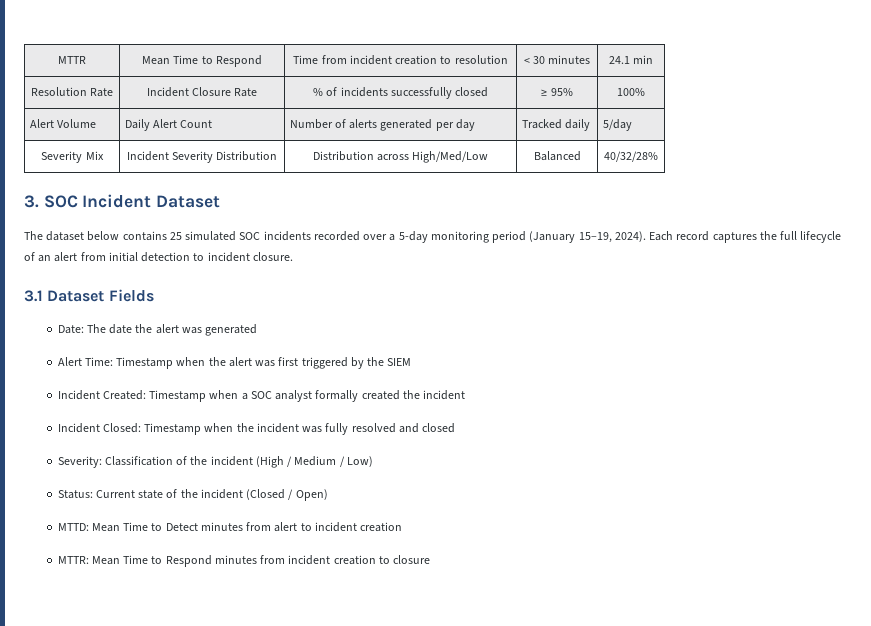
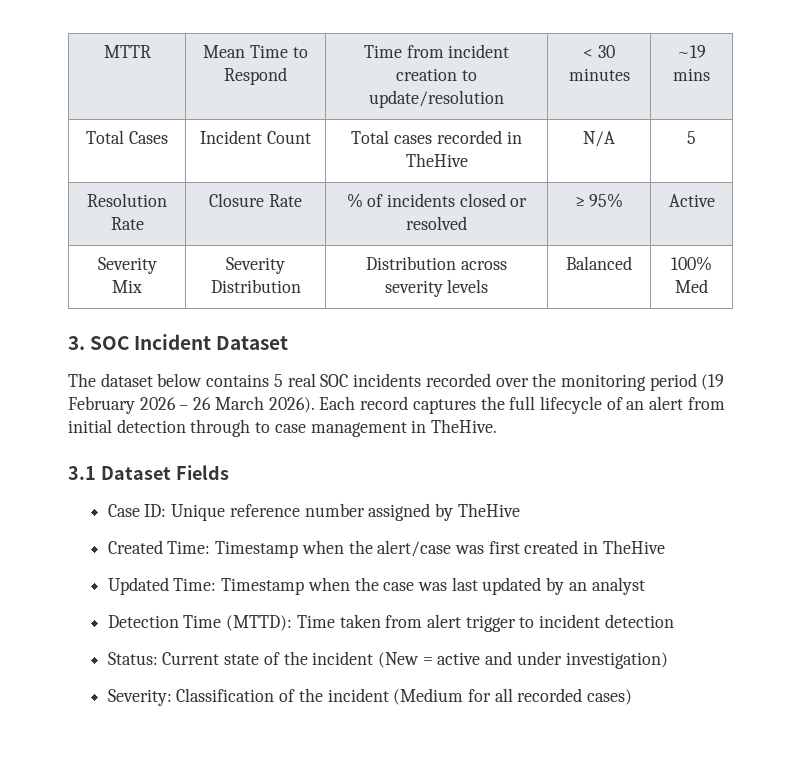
- MTTR | Mean Time to Respond | Time from incident creation to resolution | < 30 minutes | 24.1 min
+ MTTR | Mean Time to Respond | Time from incident creation to update/resolution | < 30 minutes | ~19 mins
+ Total Cases | Incident Count | Total cases recorded in TheHive | N/A | 5
- Resolution Rate | Incident Closure Rate | % of incidents successfully closed | ≥ 95% | 100%
- Alert Volume | Daily Alert Count | Number of alerts generated per day | Tracked daily | 5/day
+ Resolution Rate | Closure Rate | % of incidents closed or resolved | ≥ 95% | Active
- Severity Mix | Incident Severity Distribution | Distribution across High/Med/Low | Balanced | 40/32/28%
+ Severity Mix | Severity Distribution | Distribution across severity levels | Balanced | 100% Med
- The dataset below contains 25 simulated SOC incidents recorded over a 5-day monitoring period (January 15–19, 2024).
+ The dataset below contains 5 real SOC incidents recorded over the monitoring period (19 February 2026 – 26 March 2026).
- Each record captures the full lifecycle of an alert from initial detection to incident closure.
+ Each record captures the full lifecycle of an alert from initial detection through to case management in TheHive.
  3.1 Dataset Fields
- Date: The date the alert was generated
- Alert Time: Timestamp when the alert was first triggered by the SIEM
- Incident Created: Timestamp when a SOC analyst formally created the incident
- Incident Closed: Timestamp when the incident was fully resolved and closed
- Severity: Classification of the incident (High / Medium / Low)
+ Case ID: Unique reference number assigned by TheHive
+ Created Time: Timestamp when the alert/case was first created in TheHive
+ Updated Time: Timestamp when the case was last updated by an analyst
+ Detection Time (MTTD): Time taken from alert trigger to incident detection
- Status: Current state of the incident (Closed / Open)
- MTTD: Mean Time to Detect minutes from alert to incident creation
- MTTR: Mean Time to Respond minutes from incident creation to closure
+ Status: Current state of the incident (New = active and under investigation)
+ Severity: Classification of the incident (Medium for all recorded cases)

